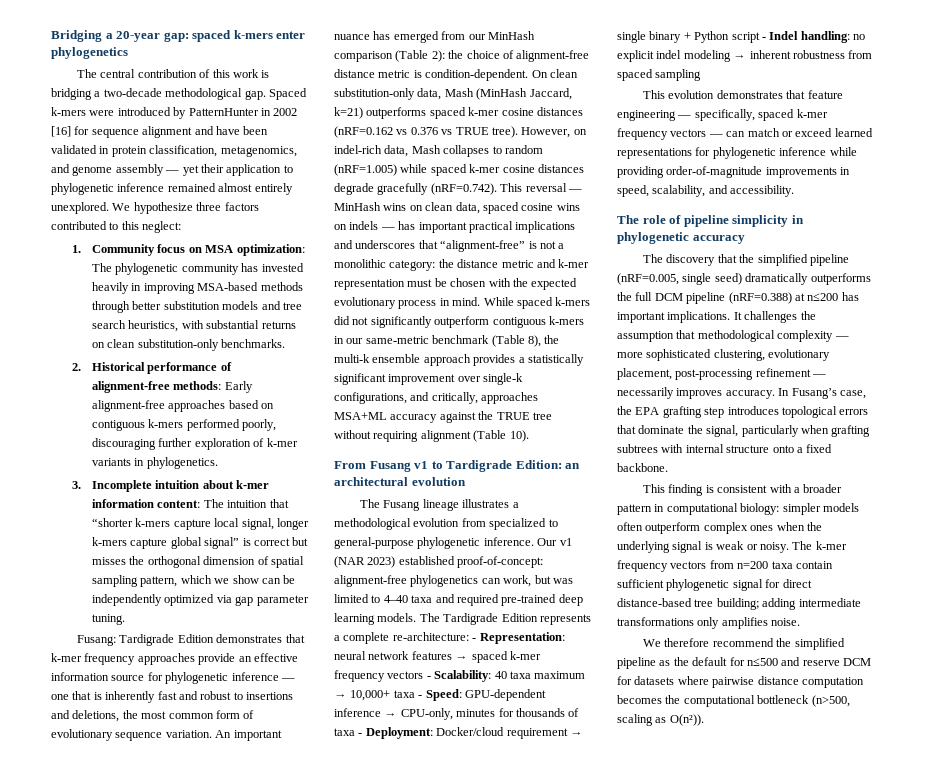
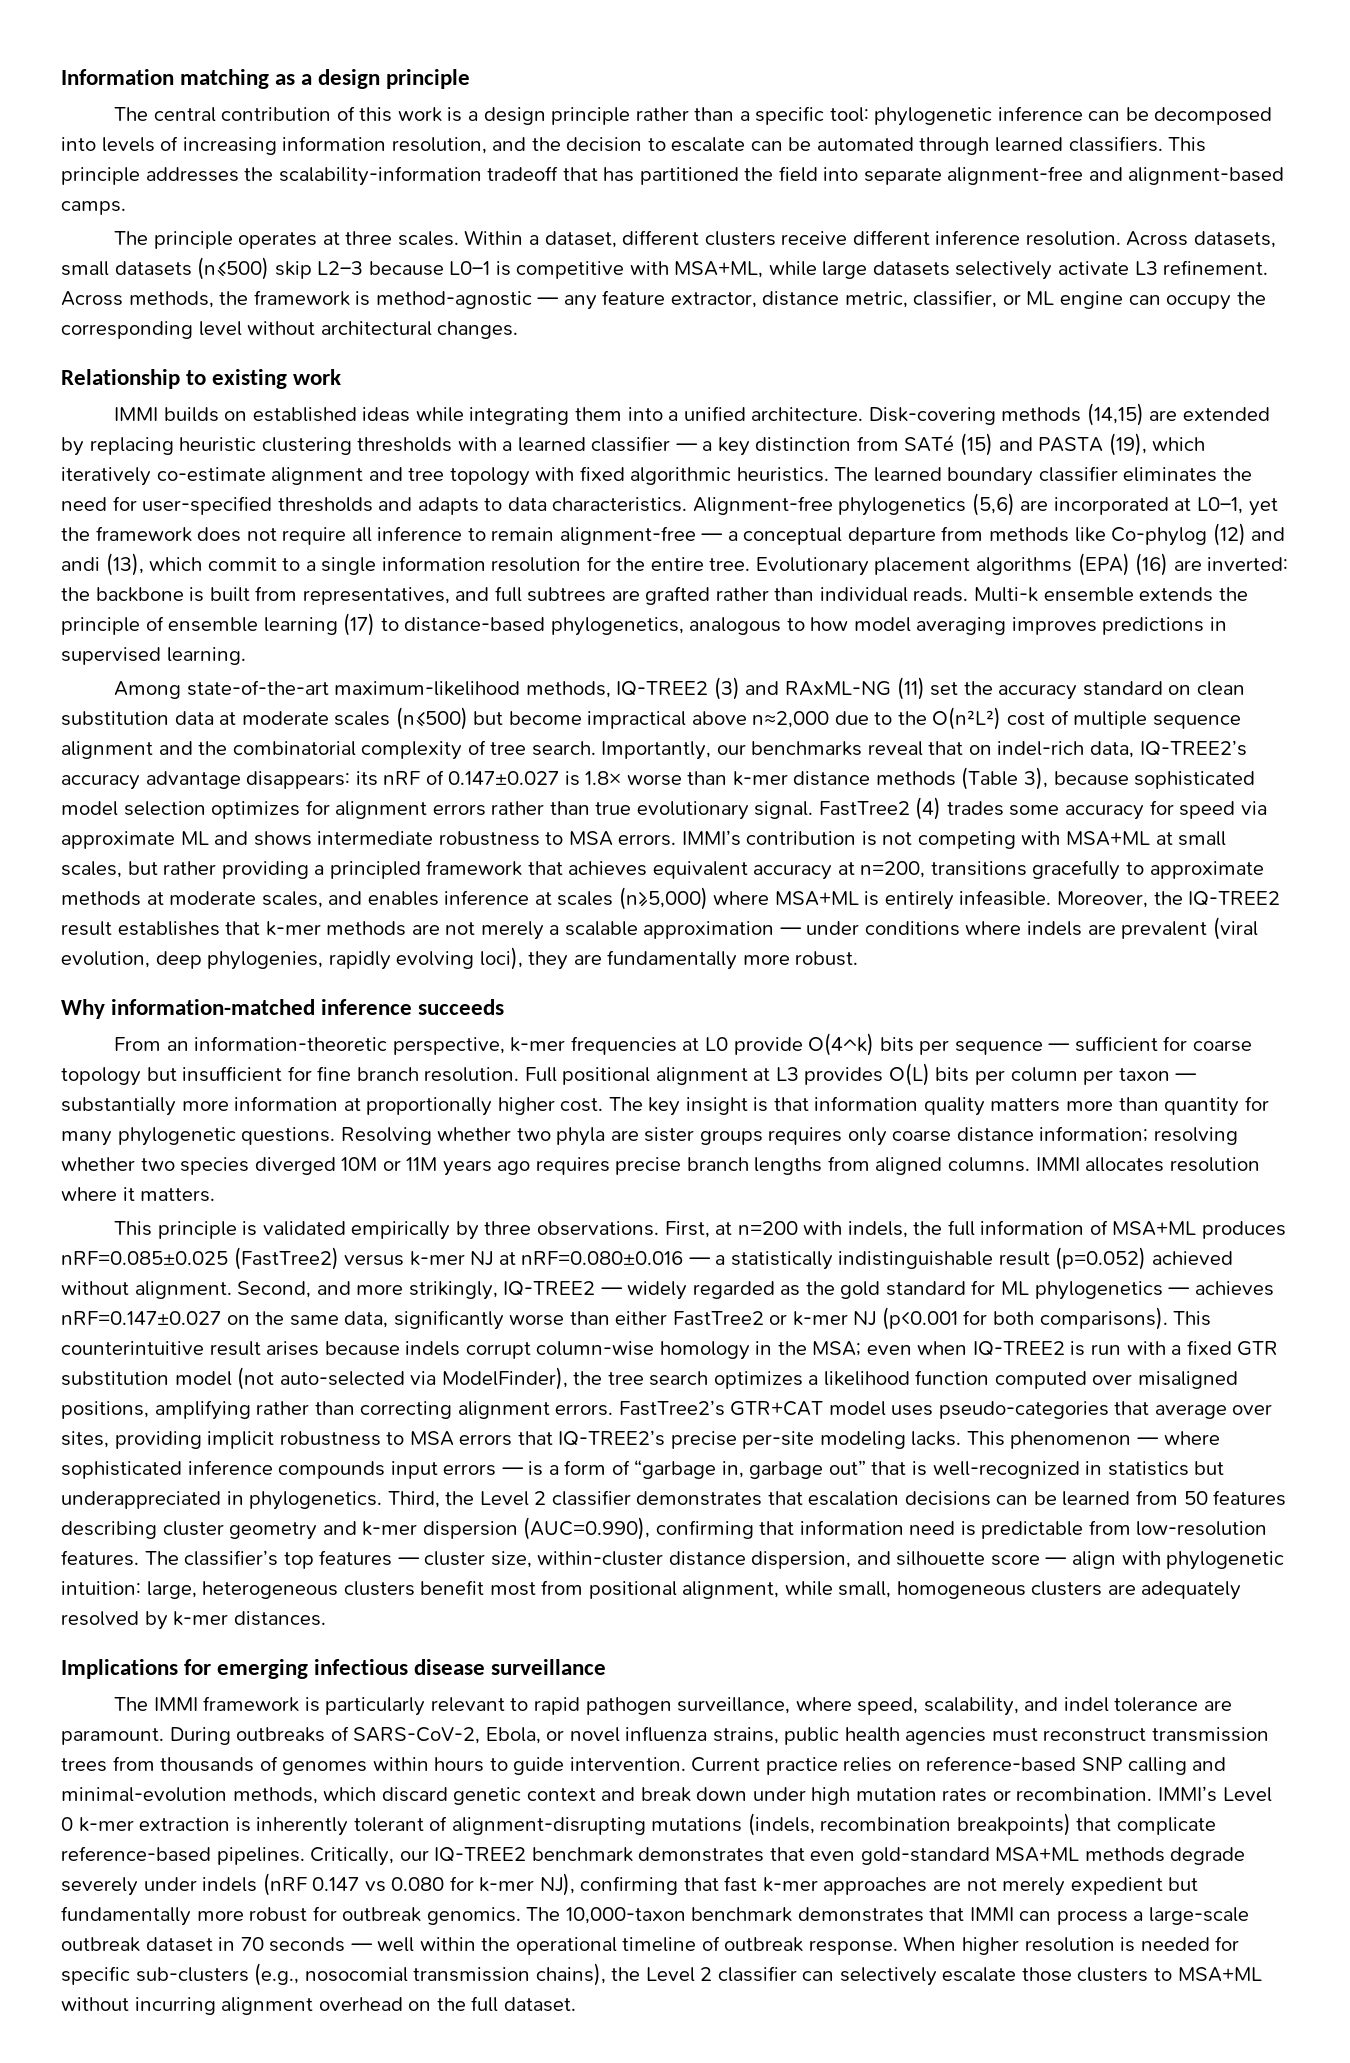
- Bridging a 20-year gap: spaced k-mers enter phylogenetics
+ Information matching as a design principle
- The central contribution of this work is bridging a two-decade methodological gap. Spaced k-mers were introduced by PatternHunter in 2002 [16] for sequence alignment and have been validated in protein classification, metagenomics, and genome assembly — yet their application to phylogenetic inference remained almost entirely unexplored. We hypothesize three factors contributed to this neglect:
- 1. Community focus on MSA optimization: The phylogenetic community has invested heavily in improving MSA-based methods through better substitution models and tree search heuristics, with substantial returns on clean substitution-only benchmarks.
- 2. Historical performance of alignment-free methods: Early alignment-free approaches based on contiguous k-mers performed poorly, discouraging further exploration of k-mer variants in phylogenetics.
- 3. Incomplete intuition about k-mer information content: The intuition that “shorter k-mers capture local signal, longer k-mers capture global signal” is correct but misses the orthogonal dimension of spatial sampling pattern, which we show can be independently optimized via gap parameter tuning.
- Fusang: Tardigrade Edition demonstrates that k-mer frequency approaches provide an effective information source for phylogenetic inference — one that is inherently fast and robust to insertions and deletions, the most common form of evolutionary sequence variation. An important nuance has emerged from our MinHash comparison (Table 2): the choice of alignment-free distance metric is condition-dependent. On clean substitution-only data, Mash (MinHash Jaccard, k=21) outperforms spaced k-mer cosine distances (nRF=0.162 vs 0.376 vs TRUE tree). However, on indel-rich data, Mash collapses to random (nRF=1.005) while spaced k-mer cosine distances degrade gracefully (nRF=0.742). This reversal — MinHash wins on clean data, spaced cosine wins on indels — has important practical implications and underscores that “alignment-free” is not a monolithic category: the distance metric and k-mer representation must be chosen with the expected evolutionary process in mind. While spaced k-mers did not significantly outperform contiguous k-mers in our same-metric benchmark (Table 8), the multi-k ensemble approach provides a statistically significant improvement over single-k configurations, and critically, approaches MSA+ML accuracy against the TRUE tree without requiring alignment (Table 10).
- From Fusang v1 to Tardigrade Edition: an architectural evolution
- The Fusang lineage illustrates a methodological evolution from specialized to general-purpose phylogenetic inference. Our v1 (NAR 2023) established proof-of-concept: alignment-free phylogenetics can work, but was limited to 4–40 taxa and required pre-trained deep learning models. The Tardigrade Edition represents a complete re-architecture: - Representation: neural network features → spaced k-mer frequency vectors - Scalability: 40 taxa maximum → 10,000+ taxa - Speed: GPU-dependent inference → CPU-only, minutes for thousands of taxa - Deployment: Docker/cloud requirement → single binary + Python script - Indel handling: no explicit indel modeling → inherent robustness from spaced sampling
- This evolution demonstrates that feature engineering — specifically, spaced k-mer frequency vectors — can match or exceed learned representations for phylogenetic inference while providing order-of-magnitude improvements in speed, scalability, and accessibility.
- The role of pipeline simplicity in phylogenetic accuracy
- The discovery that the simplified pipeline (nRF=0.005, single seed) dramatically outperforms the full DCM pipeline (nRF=0.388) at n≤200 has important implications. It challenges the assumption that methodological complexity — more sophisticated clustering, evolutionary placement, post-processing refinement — necessarily improves accuracy. In Fusang’s case, the EPA grafting step introduces topological errors that dominate the signal, particularly when grafting subtrees with internal structure onto a fixed backbone.
- This finding is consistent with a broader pattern in computational biology: simpler models often outperform complex ones when the underlying signal is weak or noisy. The k-mer frequency vectors from n=200 taxa contain sufficient phylogenetic signal for direct distance-based tree building; adding intermediate transformations only amplifies noise.
- We therefore recommend the simplified pipeline as the default for n≤500 and reserve DCM for datasets where pairwise distance computation becomes the computational bottleneck (n>500, scaling as O(n²)).
+ The central contribution of this work is a design principle rather than a specific tool: phylogenetic inference can be decomposed into levels of increasing information resolution, and the decision to escalate can be automated through learned classifiers. This principle addresses the scalability-information tradeoff that has partitioned the field into separate alignment-free and alignment-based camps.
+ The principle operates at three scales. Within a dataset, different clusters receive different inference resolution. Across datasets, small datasets (n≤500) skip L2–3 because L0–1 is competitive with MSA+ML, while large datasets selectively activate L3 refinement. Across methods, the framework is method-agnostic — any feature extractor, distance metric, classifier, or ML engine can occupy the corresponding level without architectural changes.
+ Relationship to existing work
+ IMMI builds on established ideas while integrating them into a unified architecture. Disk-covering methods (14,15) are extended by replacing heuristic clustering thresholds with a learned classifier — a key distinction from SATé (15) and PASTA (19), which iteratively co-estimate alignment and tree topology with fixed algorithmic heuristics. The learned boundary classifier eliminates the need for user-specified thresholds and adapts to data characteristics. Alignment-free phylogenetics (5,6) are incorporated at L0–1, yet the framework does not require all inference to remain alignment-free — a conceptual departure from methods like Co-phylog (12) and andi (13), which commit to a single information resolution for the entire tree. Evolutionary placement algorithms (EPA) (16) are inverted: the backbone is built from representatives, and full subtrees are grafted rather than individual reads. Multi-k ensemble extends the principle of ensemble learning (17) to distance-based phylogenetics, analogous to how model averaging improves predictions in supervised learning.
+ Among state-of-the-art maximum-likelihood methods, IQ-TREE2 (3) and RAxML-NG (11) set the accuracy standard on clean substitution data at moderate scales (n≤500) but become impractical above n≈2,000 due to the O(n²L²) cost of multiple sequence alignment and the combinatorial complexity of tree search. Importantly, our benchmarks reveal that on indel-rich data, IQ-TREE2’s accuracy advantage disappears: its nRF of 0.147±0.027 is 1.8× worse than k-mer distance methods (Table 3), because sophisticated model selection optimizes for alignment errors rather than true evolutionary signal. FastTree2 (4) trades some accuracy for speed via approximate ML and shows intermediate robustness to MSA errors. IMMI’s contribution is not competing with MSA+ML at small scales, but rather providing a principled framework that achieves equivalent accuracy at n=200, transitions gracefully to approximate methods at moderate scales, and enables inference at scales (n≥5,000) where MSA+ML is entirely infeasible. Moreover, the IQ-TREE2 result establishes that k-mer methods are not merely a scalable approximation — under conditions where indels are prevalent (viral evolution, deep phylogenies, rapidly evolving loci), they are fundamentally more robust.
+ Why information-matched inference succeeds
+ From an information-theoretic perspective, k-mer frequencies at L0 provide O(4^k) bits per sequence — sufficient for coarse topology but insufficient for fine branch resolution. Full positional alignment at L3 provides O(L) bits per column per taxon — substantially more information at proportionally higher cost. The key insight is that information quality matters more than quantity for many phylogenetic questions. Resolving whether two phyla are sister groups requires only coarse distance information; resolving whether two species diverged 10M or 11M years ago requires precise branch lengths from aligned columns. IMMI allocates resolution where it matters.
+ This principle is validated empirically by three observations. First, at n=200 with indels, the full information of MSA+ML produces nRF=0.085±0.025 (FastTree2) versus k-mer NJ at nRF=0.080±0.016 — a statistically indistinguishable result (p=0.052) achieved without alignment. Second, and more strikingly, IQ-TREE2 — widely regarded as the gold standard for ML phylogenetics — achieves nRF=0.147±0.027 on the same data, significantly worse than either FastTree2 or k-mer NJ (p<0.001 for both comparisons). This counterintuitive result arises because indels corrupt column-wise homology in the MSA; even when IQ-TREE2 is run with a fixed GTR substitution model (not auto-selected via ModelFinder), the tree search optimizes a likelihood function computed over misaligned positions, amplifying rather than correcting alignment errors. FastTree2’s GTR+CAT model uses pseudo-categories that average over sites, providing implicit robustness to MSA errors that IQ-TREE2’s precise per-site modeling lacks. This phenomenon — where sophisticated inference compounds input errors — is a form of “garbage in, garbage out” that is well-recognized in statistics but underappreciated in phylogenetics. Third, the Level 2 classifier demonstrates that escalation decisions can be learned from 50 features describing cluster geometry and k-mer dispersion (AUC=0.990), confirming that information need is predictable from low-resolution features. The classifier’s top features — cluster size, within-cluster distance dispersion, and silhouette score — align with phylogenetic intuition: large, heterogeneous clusters benefit most from positional alignment, while small, homogeneous clusters are adequately resolved by k-mer distances.
+ Implications for emerging infectious disease surveillance
+ The IMMI framework is particularly relevant to rapid pathogen surveillance, where speed, scalability, and indel tolerance are paramount. During outbreaks of SARS-CoV-2, Ebola, or novel influenza strains, public health agencies must reconstruct transmission trees from thousands of genomes within hours to guide intervention. Current practice relies on reference-based SNP calling and minimal-evolution methods, which discard genetic context and break down under high mutation rates or recombination. IMMI’s Level 0 k-mer extraction is inherently tolerant of alignment-disrupting mutations (indels, recombination breakpoints) that complicate reference-based pipelines. Critically, our IQ-TREE2 benchmark demonstrates that even gold-standard MSA+ML methods degrade severely under indels (nRF 0.147 vs 0.080 for k-mer NJ), confirming that fast k-mer approaches are not merely expedient but fundamentally more robust for outbreak genomics. The 10,000-taxon benchmark demonstrates that IMMI can process a large-scale outbreak dataset in 70 seconds — well within the operational timeline of outbreak response. When higher resolution is needed for specific sub-clusters (e.g., nosocomial transmission chains), the Level 2 classifier can selectively escalate those clusters to MSA+ML without incurring alignment overhead on the full dataset.

